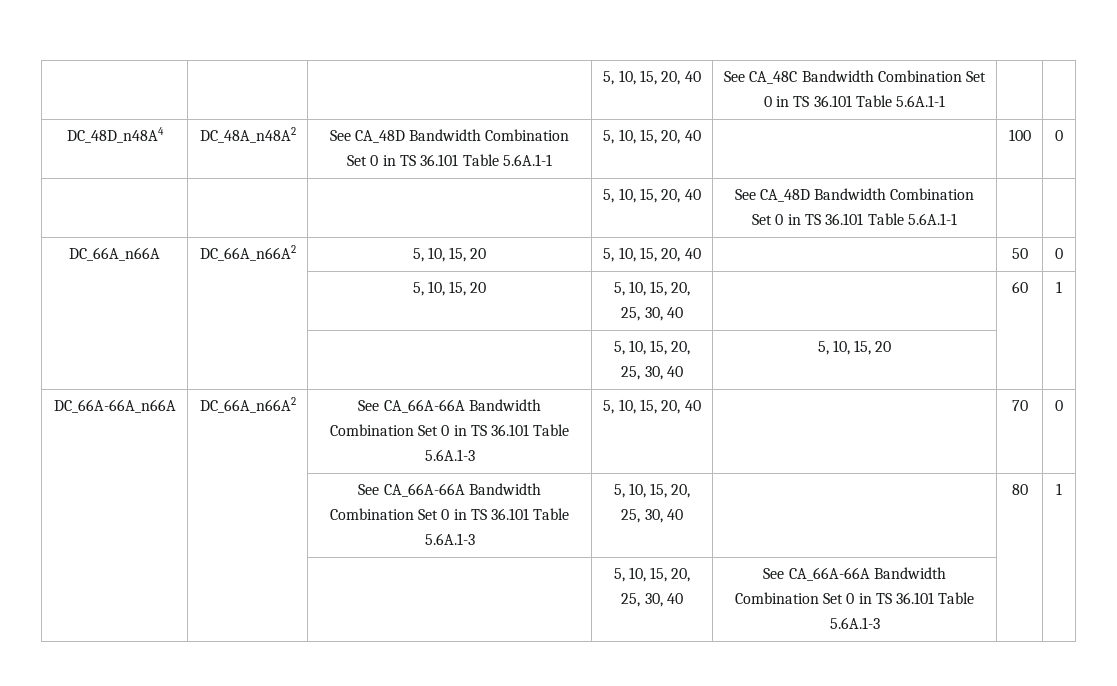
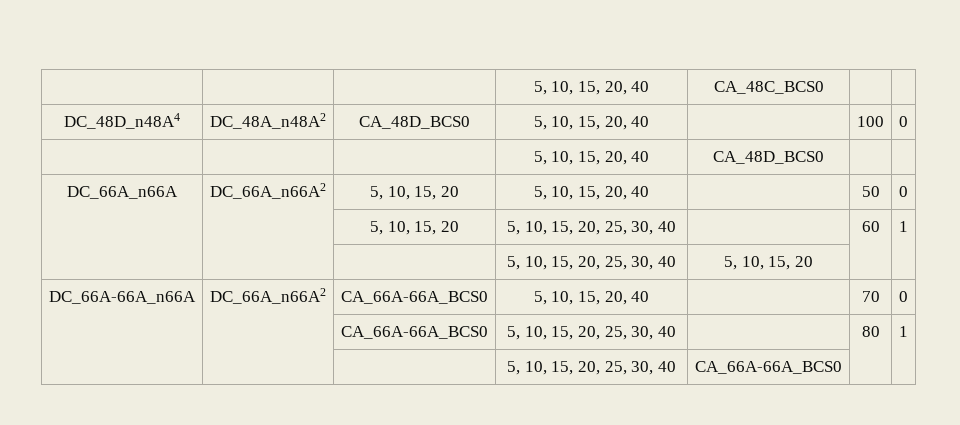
- | | | 5, 10, 15, 20, 40 | See CA_48C Bandwidth Combination Set 0 in TS 36.101 Table 5.6A.1-1 | |
- DC_48D_n48A4 | DC_48A_n48A2 | See CA_48D Bandwidth Combination Set 0 in TS 36.101 Table 5.6A.1-1 | 5, 10, 15, 20, 40 | | 100 | 0
+ | | | 5, 10, 15, 20, 40 | CA_48C_BCS0 | |
+ DC_48D_n48A4 | DC_48A_n48A2 | CA_48D_BCS0 | 5, 10, 15, 20, 40 | | 100 | 0
- | | | 5, 10, 15, 20, 40 | See CA_48D Bandwidth Combination Set 0 in TS 36.101 Table 5.6A.1-1 | |
+ | | | 5, 10, 15, 20, 40 | CA_48D_BCS0 | |
- DC_66A-66A_n66A | DC_66A_n66A2 | See CA_66A-66A Bandwidth Combination Set 0 in TS 36.101 Table 5.6A.1-3 | 5, 10, 15, 20, 40 | | 70 | 0
+ DC_66A-66A_n66A | DC_66A_n66A2 | CA_66A-66A_BCS0 | 5, 10, 15, 20, 40 | | 70 | 0
- | | See CA_66A-66A Bandwidth Combination Set 0 in TS 36.101 Table 5.6A.1-3 | 5, 10, 15, 20, 25, 30, 40 | | 80 | 1
+ | | CA_66A-66A_BCS0 | 5, 10, 15, 20, 25, 30, 40 | | 80 | 1
- | | | 5, 10, 15, 20, 25, 30, 40 | See CA_66A-66A Bandwidth Combination Set 0 in TS 36.101 Table 5.6A.1-3 | |
+ | | | 5, 10, 15, 20, 25, 30, 40 | CA_66A-66A_BCS0 | |

